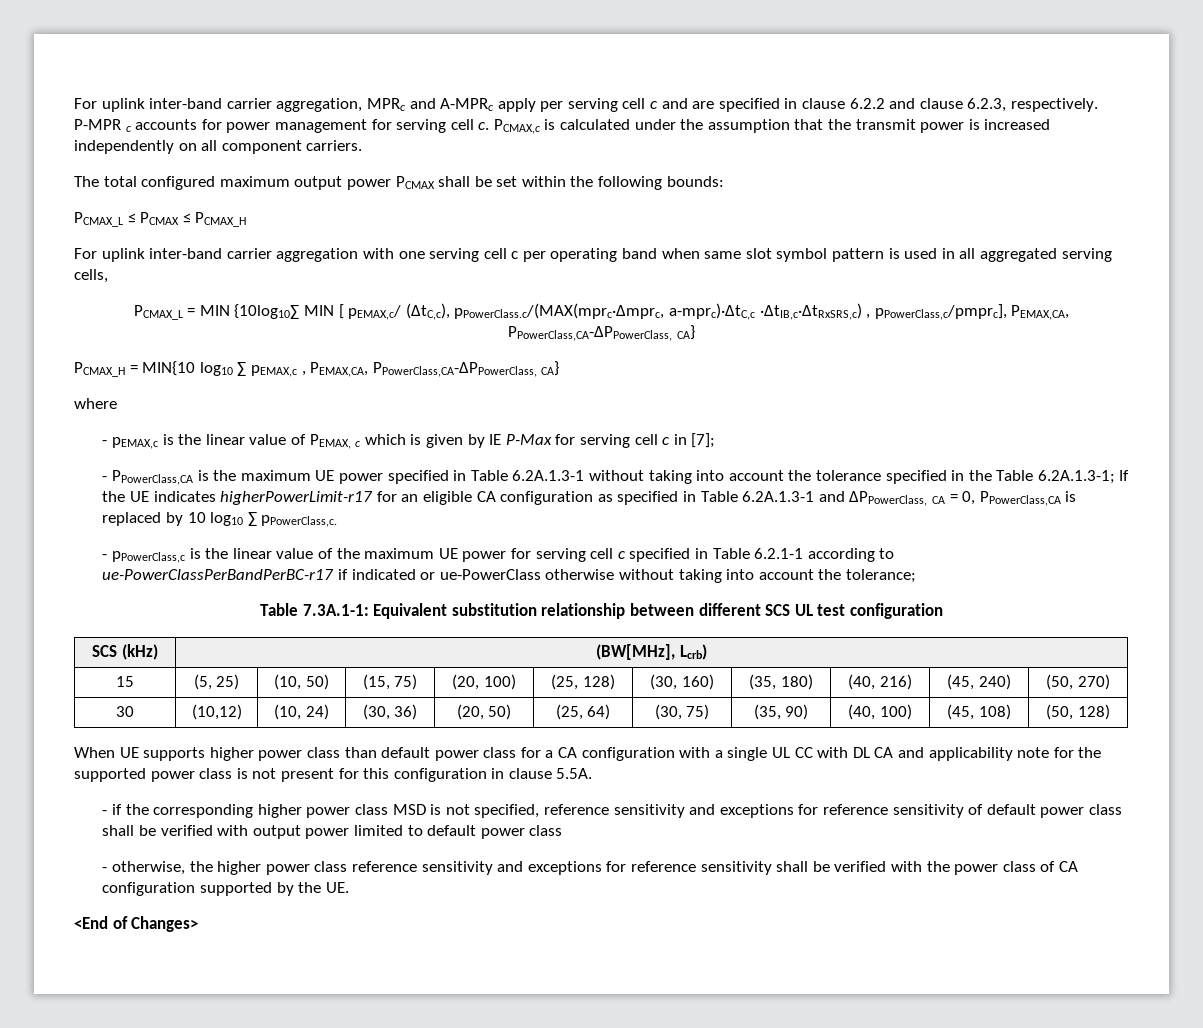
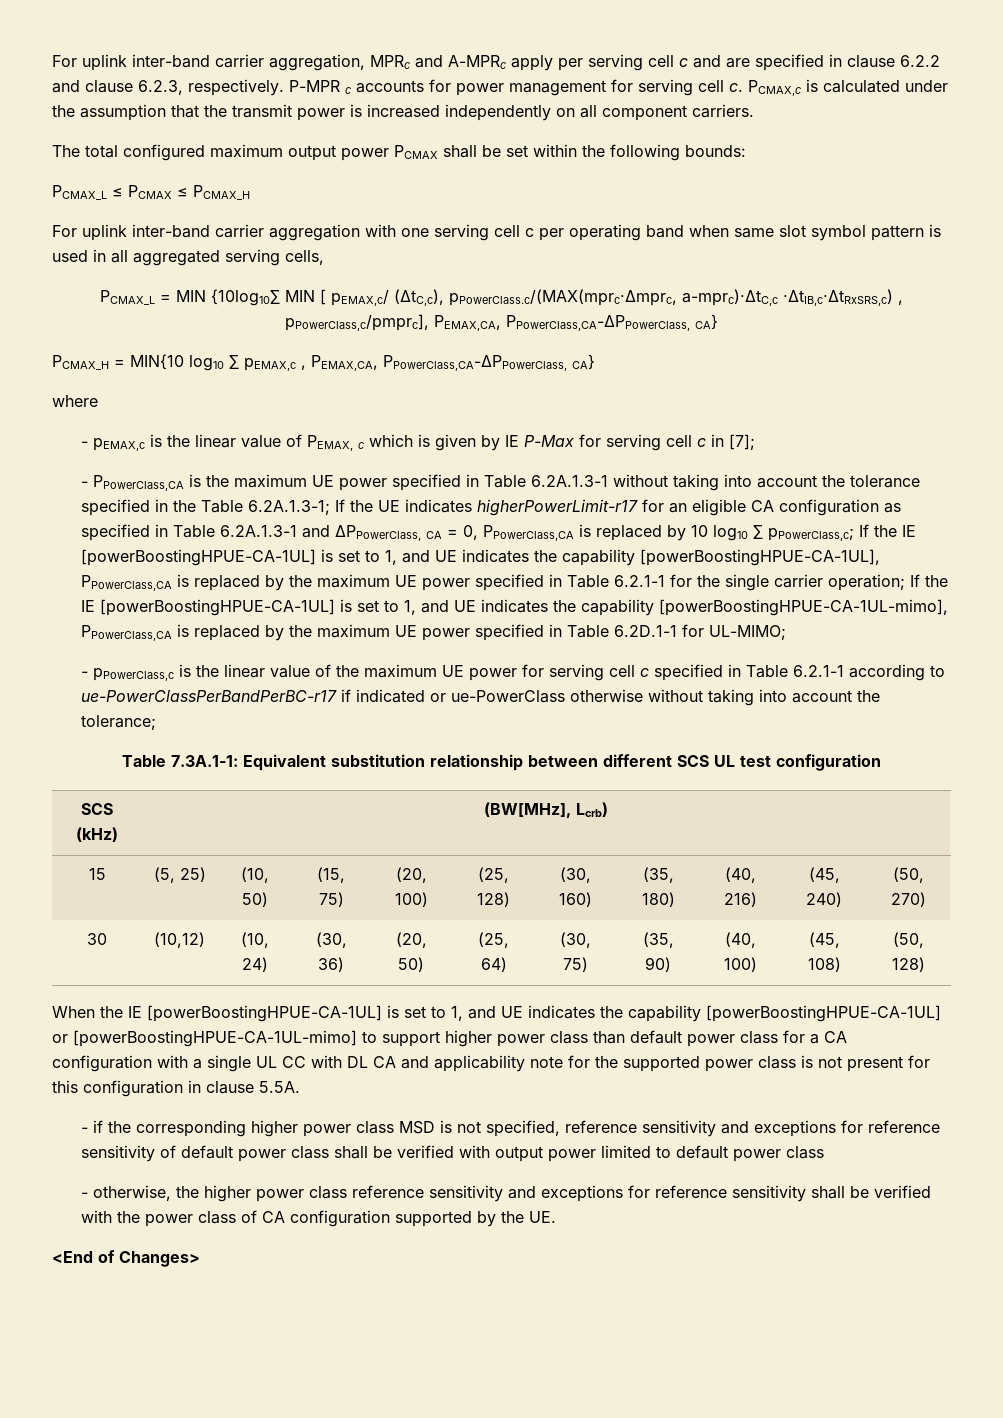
- - PPowerClass,CA is the maximum UE power specified in Table 6.2A.1.3-1 without taking into account the tolerance specified in the Table 6.2A.1.3-1; If the UE indicates higherPowerLimit-r17 for an eligible CA configuration as specified in Table 6.2A.1.3-1 and ΔPPowerClass, CA = 0, PPowerClass,CA is replaced by 10 log10 ∑ pPowerClass,c.
+ - PPowerClass,CA is the maximum UE power specified in Table 6.2A.1.3-1 without taking into account the tolerance specified in the Table 6.2A.1.3-1; If the UE indicates higherPowerLimit-r17 for an eligible CA configuration as specified in Table 6.2A.1.3-1 and ΔPPowerClass, CA = 0, PPowerClass,CA is replaced by 10 log10 ∑ pPowerClass,c; If the IE [powerBoostingHPUE-CA-1UL] is set to 1, and UE indicates the capability [powerBoostingHPUE-CA-1UL], PPowerClass,CA is replaced by the maximum UE power specified in Table 6.2.1-1 for the single carrier operation; If the IE [powerBoostingHPUE-CA-1UL] is set to 1, and UE indicates the capability [powerBoostingHPUE-CA-1UL-mimo], PPowerClass,CA is replaced by the maximum UE power specified in Table 6.2D.1-1 for UL-MIMO;
- When UE supports higher power class than default power class for a CA configuration with a single UL CC with DL CA and applicability note for the supported power class is not present for this configuration in clause 5.5A.
+ When the IE [powerBoostingHPUE-CA-1UL] is set to 1, and UE indicates the capability [powerBoostingHPUE-CA-1UL] or [powerBoostingHPUE-CA-1UL-mimo] to support higher power class than default power class for a CA configuration with a single UL CC with DL CA and applicability note for the supported power class is not present for this configuration in clause 5.5A.

